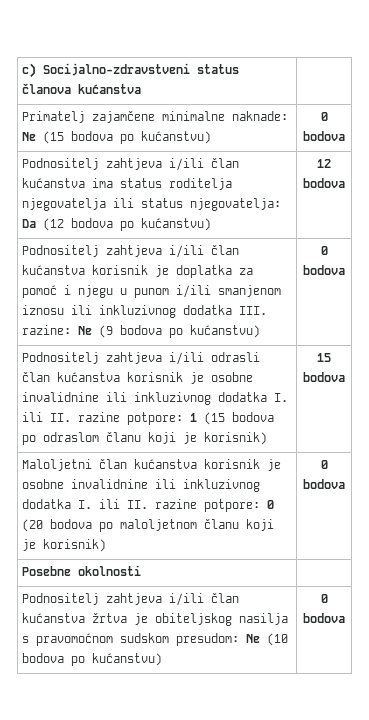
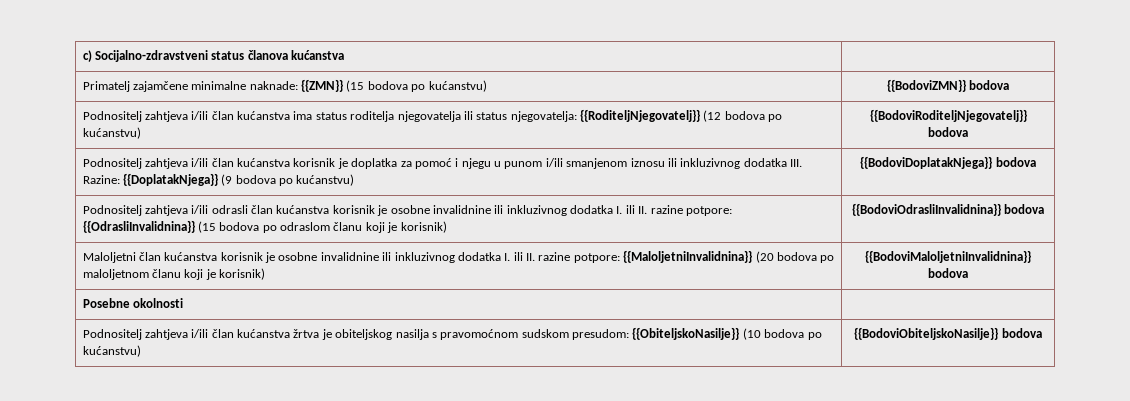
- Primatelj zajamčene minimalne naknade: Ne (15 bodova po kućanstvu) | 0 bodova
+ Primatelj zajamčene minimalne naknade: {{ZMN}} (15 bodova po kućanstvu) | {{BodoviZMN}} bodova
- Podnositelj zahtjeva i/ili član kućanstva ima status roditelja njegovatelja ili status njegovatelja: Da (12 bodova po kućanstvu) | 12 bodova
+ Podnositelj zahtjeva i/ili član kućanstva ima status roditelja njegovatelja ili status njegovatelja: {{RoditeljNjegovatelj}} (12 bodova po kućanstvu) | {{BodoviRoditeljNjegovatelj}} bodova
- Podnositelj zahtjeva i/ili član kućanstva korisnik je doplatka za pomoć i njegu u punom i/ili smanjenom iznosu ili inkluzivnog dodatka III. razine: Ne (9 bodova po kućanstvu) | 0 bodova
+ Podnositelj zahtjeva i/ili član kućanstva korisnik je doplatka za pomoć i njegu u punom i/ili smanjenom iznosu ili inkluzivnog dodatka III. Razine: {{DoplatakNjega}} (9 bodova po kućanstvu) | {{BodoviDoplatakNjega}} bodova
- Podnositelj zahtjeva i/ili odrasli član kućanstva korisnik je osobne invalidnine ili inkluzivnog dodatka I. ili II. razine potpore: 1 (15 bodova po odraslom članu koji je korisnik) | 15 bodova
+ Podnositelj zahtjeva i/ili odrasli član kućanstva korisnik je osobne invalidnine ili inkluzivnog dodatka I. ili II. razine potpore: {{OdrasliInvalidnina}} (15 bodova po odraslom članu koji je korisnik) | {{BodoviOdrasliInvalidnina}} bodova
- Maloljetni član kućanstva korisnik je osobne invalidnine ili inkluzivnog dodatka I. ili II. razine potpore: 0 (20 bodova po maloljetnom članu koji je korisnik) | 0 bodova
+ Maloljetni član kućanstva korisnik je osobne invalidnine ili inkluzivnog dodatka I. ili II. razine potpore: {{MaloljetniInvalidnina}} (20 bodova po maloljetnom članu koji je korisnik) | {{BodoviMaloljetniInvalidnina}} bodova
- Podnositelj zahtjeva i/ili član kućanstva žrtva je obiteljskog nasilja s pravomoćnom sudskom presudom: Ne (10 bodova po kućanstvu) | 0 bodova
+ Podnositelj zahtjeva i/ili član kućanstva žrtva je obiteljskog nasilja s pravomoćnom sudskom presudom: {{ObiteljskoNasilje}} (10 bodova po kućanstvu) | {{BodoviObiteljskoNasilje}} bodova

